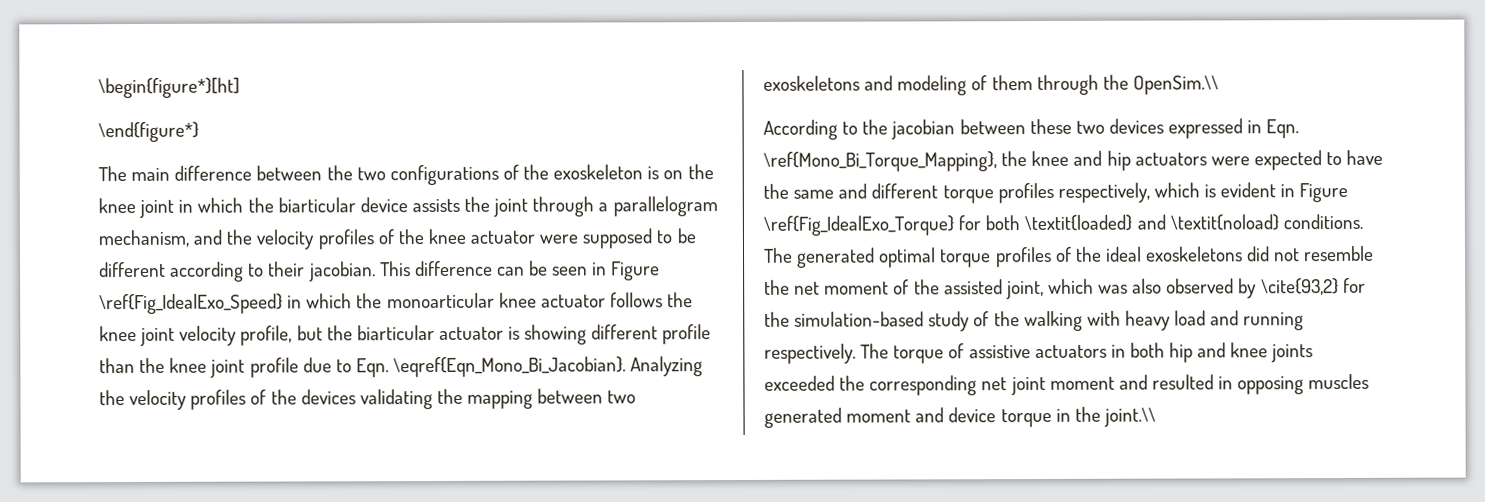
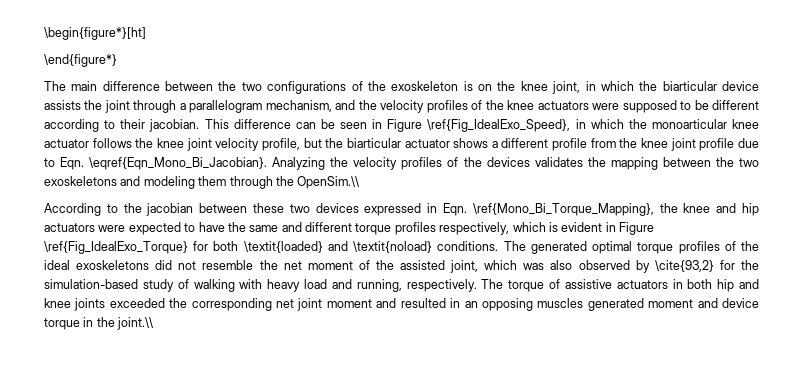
- The main difference between the two configurations of the exoskeleton is on the knee joint in which the biarticular device assists the joint through a parallelogram mechanism, and the velocity profiles of the knee actuator were supposed to be different according to their jacobian.
+ The main difference between the two configurations of the exoskeleton is on the knee joint, in which the biarticular device assists the joint through a parallelogram mechanism, and the velocity profiles of the knee actuators were supposed to be different according to their jacobian.
- This difference can be seen in Figure \ref{Fig_IdealExo_Speed} in which the monoarticular knee actuator follows the knee joint velocity profile, but the biarticular actuator is showing different profile than the knee joint profile due to Eqn. \eqref{Eqn_Mono_Bi_Jacobian}.
+ This difference can be seen in Figure \ref{Fig_IdealExo_Speed}, in which the monoarticular knee actuator follows the knee joint velocity profile, but the biarticular actuator shows a different profile from the knee joint profile due to Eqn. \eqref{Eqn_Mono_Bi_Jacobian}.
- Analyzing the velocity profiles of the devices validating the mapping between two exoskeletons and modeling of them through the OpenSim.\\
+ Analyzing the velocity profiles of the devices validates the mapping between the two exoskeletons and modeling them through the OpenSim.\\
- The generated optimal torque profiles of the ideal exoskeletons did not resemble the net moment of the assisted joint, which was also observed by \cite{93,2} for the simulation-based study of the walking with heavy load and running respectively.
+ The generated optimal torque profiles of the ideal exoskeletons did not resemble the net moment of the assisted joint, which was also observed by \cite{93,2} for the simulation-based study of walking with heavy load and running, respectively.
- The torque of assistive actuators in both hip and knee joints exceeded the corresponding net joint moment and resulted in opposing muscles generated moment and device torque in the joint.\\
+ The torque of assistive actuators in both hip and knee joints exceeded the corresponding net joint moment and resulted in an opposing muscles generated moment and device torque in the joint.\\

